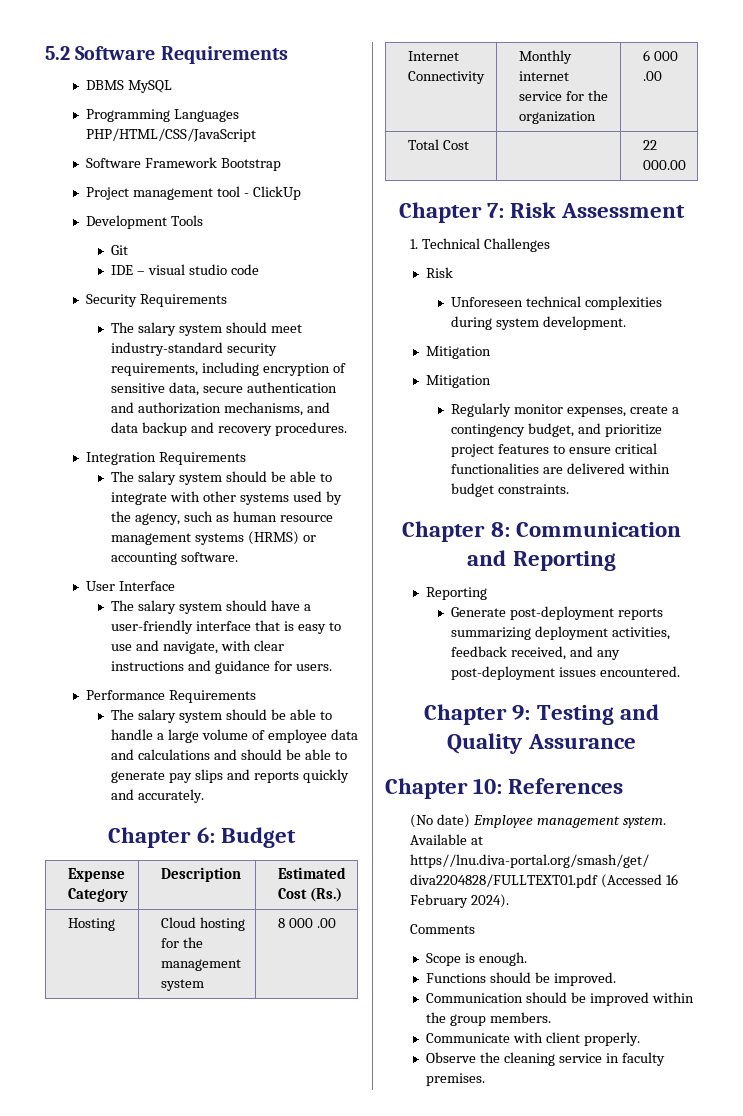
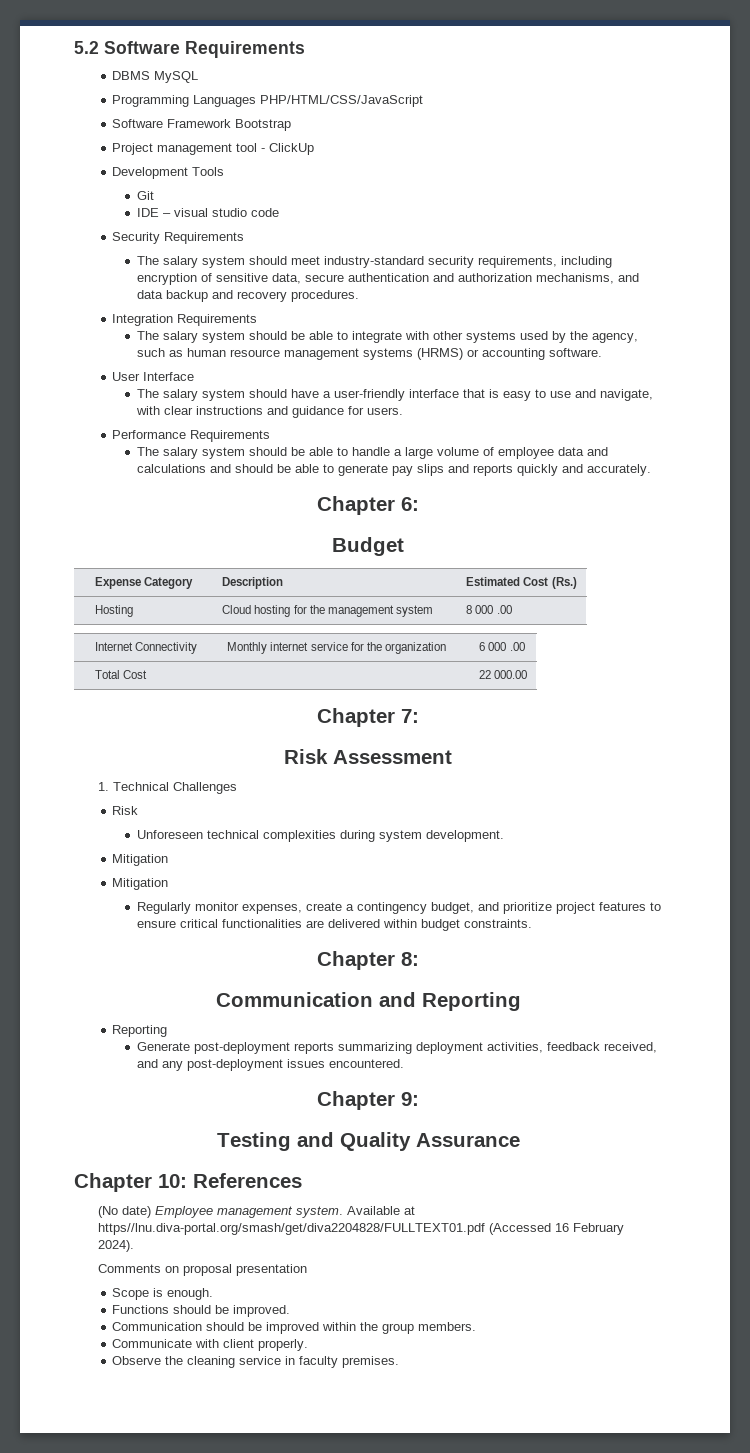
- Chapter 6: Budget
+ Chapter 6:
+ Budget
- Chapter 7: Risk Assessment
+ Chapter 7:
+ Risk Assessment
- Chapter 8: Communication and Reporting
+ Chapter 8:
+ Communication and Reporting
- Chapter 9: Testing and Quality Assurance
+ Chapter 9:
+ Testing and Quality Assurance
- Comments
+ Comments on proposal presentation

